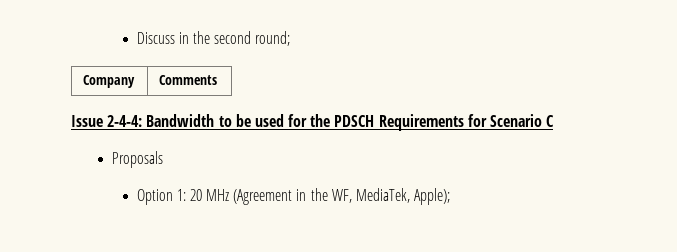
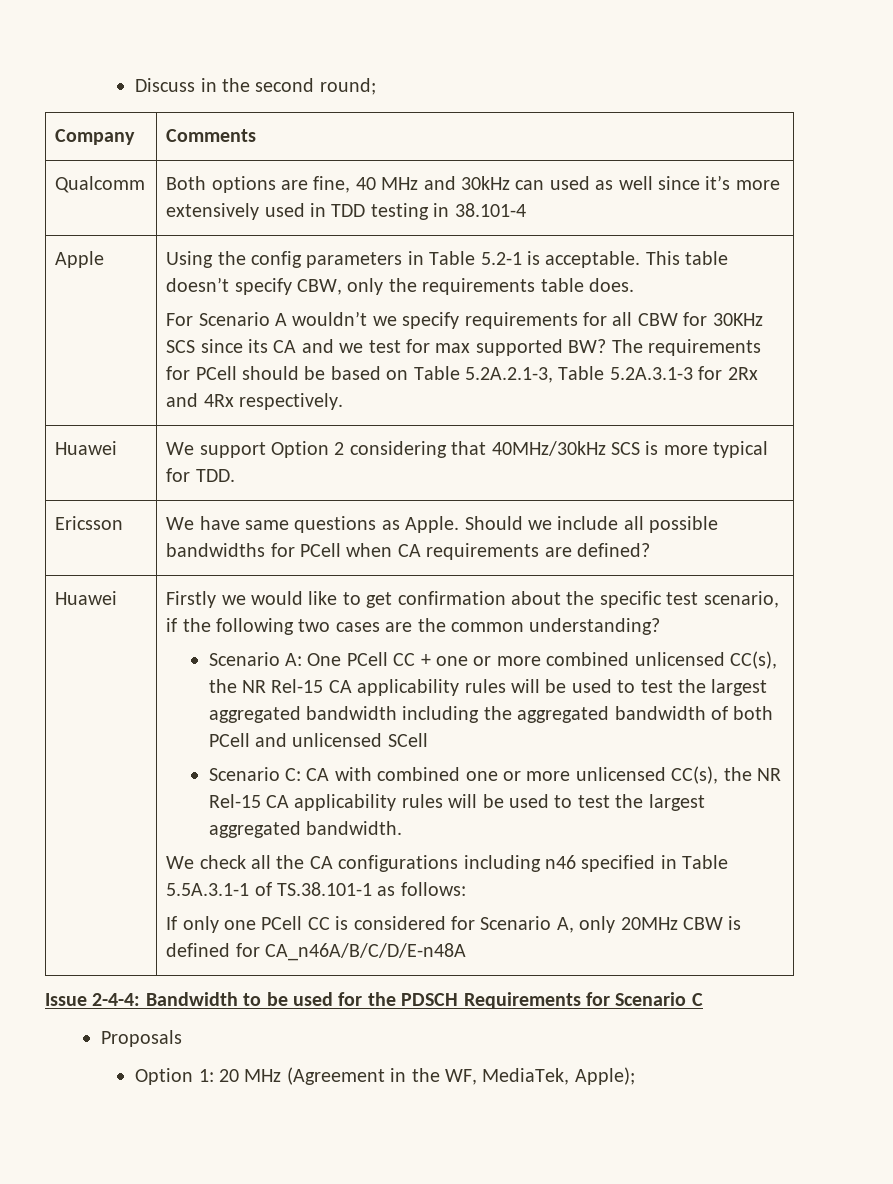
+ Qualcomm | Both options are fine, 40 MHz and 30kHz can used as well since it’s more extensively used in TDD testing in 38.101-4
+ Apple | Using the config parameters in Table 5.2-1 is acceptable. This table doesn’t specify CBW, only the requirements table does.
+ For Scenario A wouldn’t we specify requirements for all CBW for 30KHz SCS since its CA and we test for max supported BW? The requirements for PCell should be based on Table 5.2A.2.1-3, Table 5.2A.3.1-3 for 2Rx and 4Rx respectively.
+ Huawei | We support Option 2 considering that 40MHz/30kHz SCS is more typical for TDD.
+ Ericsson | We have same questions as Apple. Should we include all possible bandwidths for PCell when CA requirements are defined?
+ Huawei | Firstly we would like to get confirmation about the specific test scenario, if the following two cases are the common understanding?
+ Scenario A: One PCell CC + one or more combined unlicensed CC(s), the NR Rel-15 CA applicability rules will be used to test the largest aggregated bandwidth including the aggregated bandwidth of both PCell and unlicensed SCell
+ Scenario C: CA with combined one or more unlicensed CC(s), the NR Rel-15 CA applicability rules will be used to test the largest aggregated bandwidth.
+ We check all the CA configurations including n46 specified in Table 5.5A.3.1-1 of TS.38.101-1 as follows:
+ If only one PCell CC is considered for Scenario A, only 20MHz CBW is defined for CA_n46A/B/C/D/E-n48A

